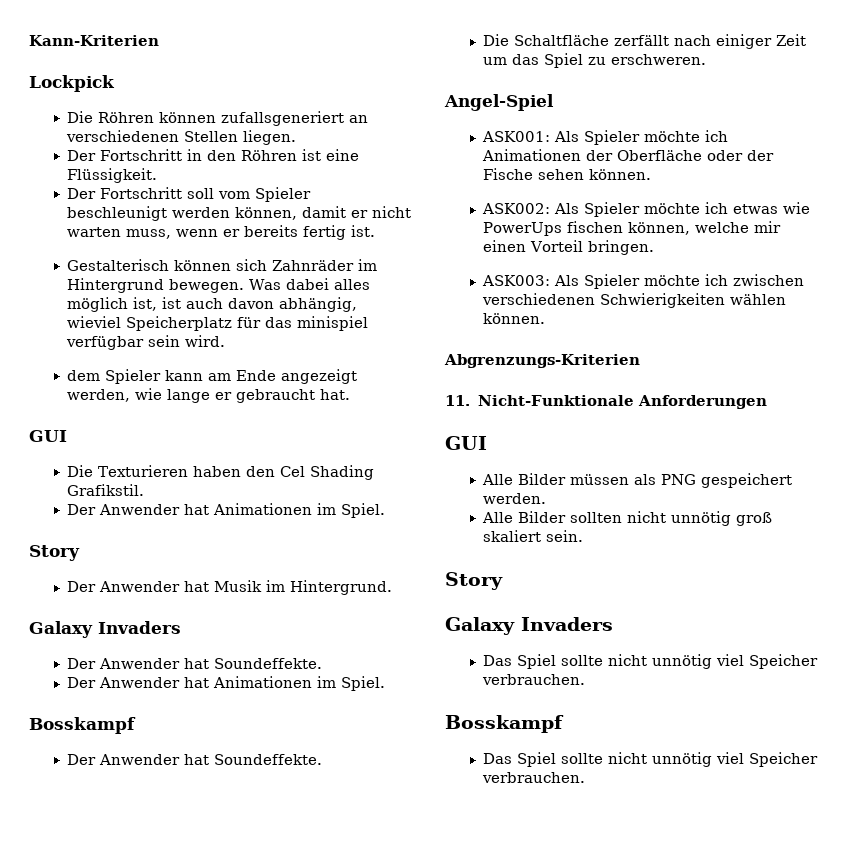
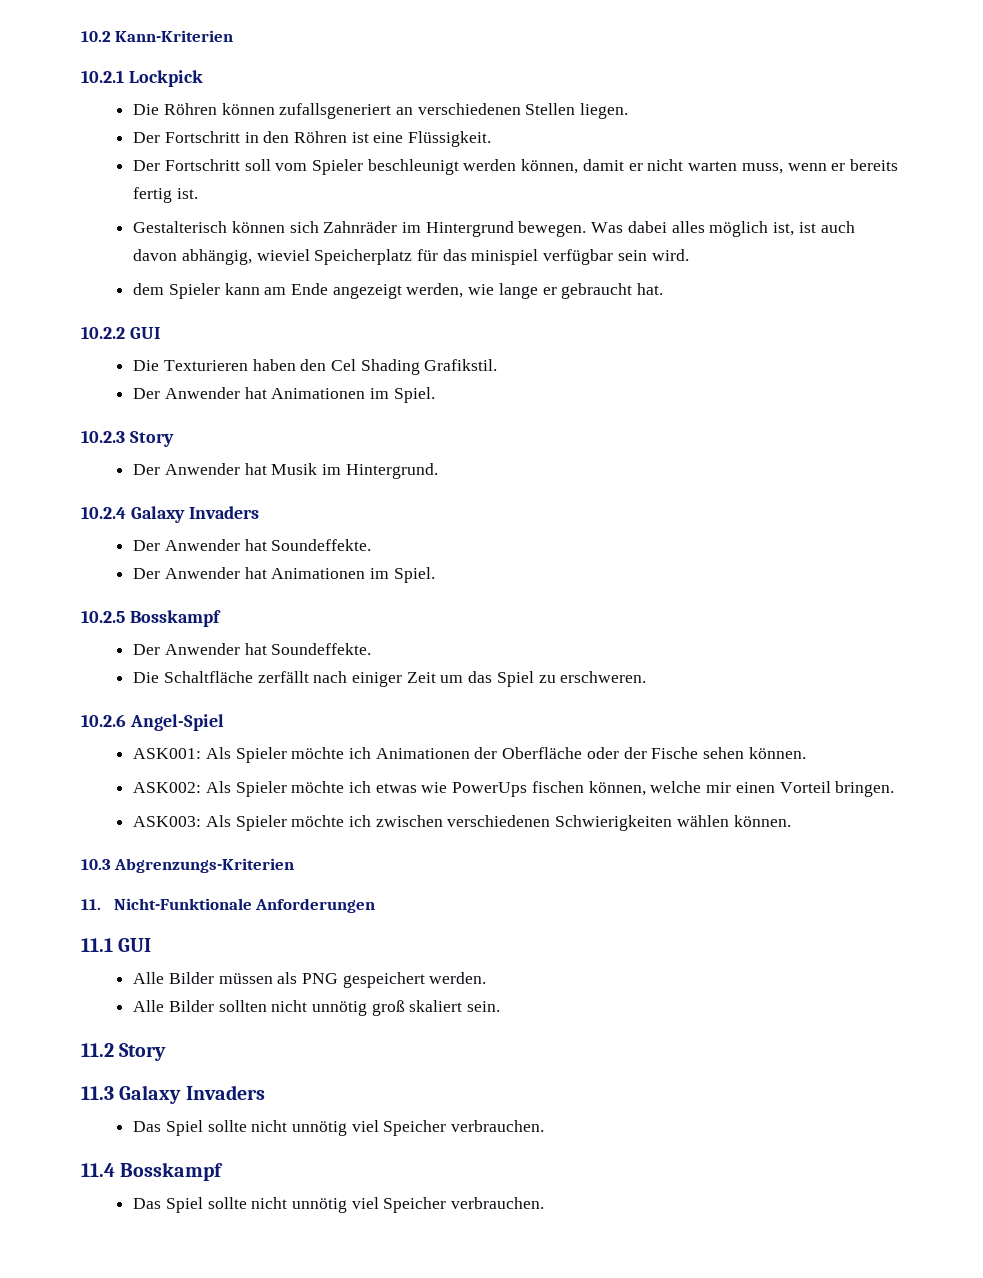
- Kann-Kriterien
+ 10.2 Kann-Kriterien
- Lockpick
+ 10.2.1 Lockpick
  dem Spieler kann am Ende angezeigt werden, wie lange er gebraucht hat.
- GUI
+ 10.2.2 GUI
  Die Texturieren haben den Cel Shading Grafikstil.
  Der Anwender hat Animationen im Spiel.
- Story
+ 10.2.3 Story
  Der Anwender hat Musik im Hintergrund.
- Galaxy Invaders
+ 10.2.4 Galaxy Invaders
  Der Anwender hat Soundeffekte.
  Der Anwender hat Animationen im Spiel.
- Bosskampf
+ 10.2.5 Bosskampf
- Angel-Spiel
+ 10.2.6 Angel-Spiel
- Abgrenzungs-Kriterien
+ 10.3 Abgrenzungs-Kriterien
  11. Nicht-Funktionale Anforderungen
- GUI
+ 11.1 GUI
  Alle Bilder sollten nicht unnötig groß skaliert sein.
- Story
- Galaxy Invaders
+ 11.2 Story
+ 11.3 Galaxy Invaders
  Das Spiel sollte nicht unnötig viel Speicher verbrauchen.
- Bosskampf
+ 11.4 Bosskampf

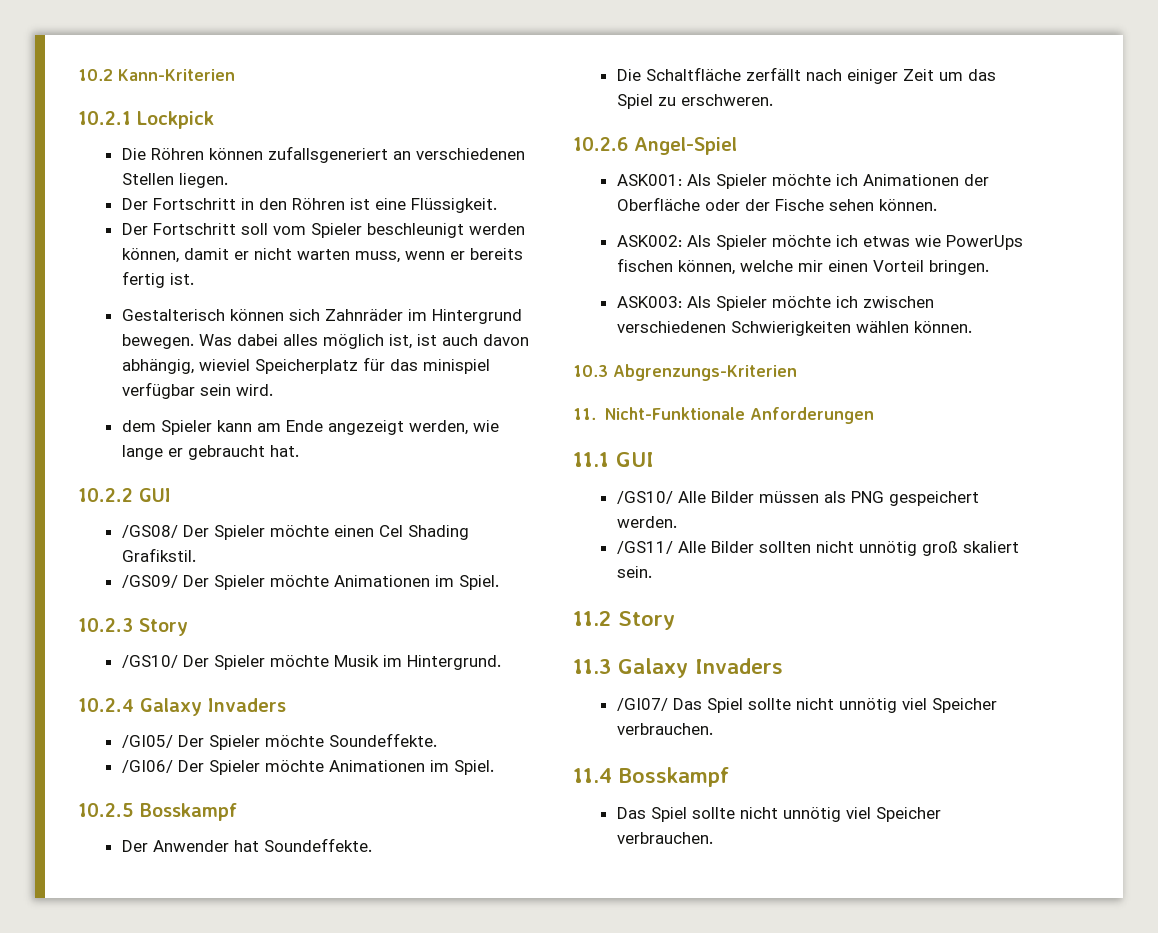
- Die Texturieren haben den Cel Shading Grafikstil.
- Der Anwender hat Animationen im Spiel.
+ /GS08/ Der Spieler möchte einen Cel Shading Grafikstil.
+ /GS09/ Der Spieler möchte Animationen im Spiel.
- Der Anwender hat Musik im Hintergrund.
+ /GS10/ Der Spieler möchte Musik im Hintergrund.
  10.2.4 Galaxy Invaders
- Der Anwender hat Soundeffekte.
- Der Anwender hat Animationen im Spiel.
+ /GI05/ Der Spieler möchte Soundeffekte.
+ /GI06/ Der Spieler möchte Animationen im Spiel.
- Alle Bilder müssen als PNG gespeichert werden.
+ /GS10/ Alle Bilder müssen als PNG gespeichert werden.
- Alle Bilder sollten nicht unnötig groß skaliert sein.
+ /GS11/ Alle Bilder sollten nicht unnötig groß skaliert sein.
  11.3 Galaxy Invaders
- Das Spiel sollte nicht unnötig viel Speicher verbrauchen.
+ /GI07/ Das Spiel sollte nicht unnötig viel Speicher verbrauchen.

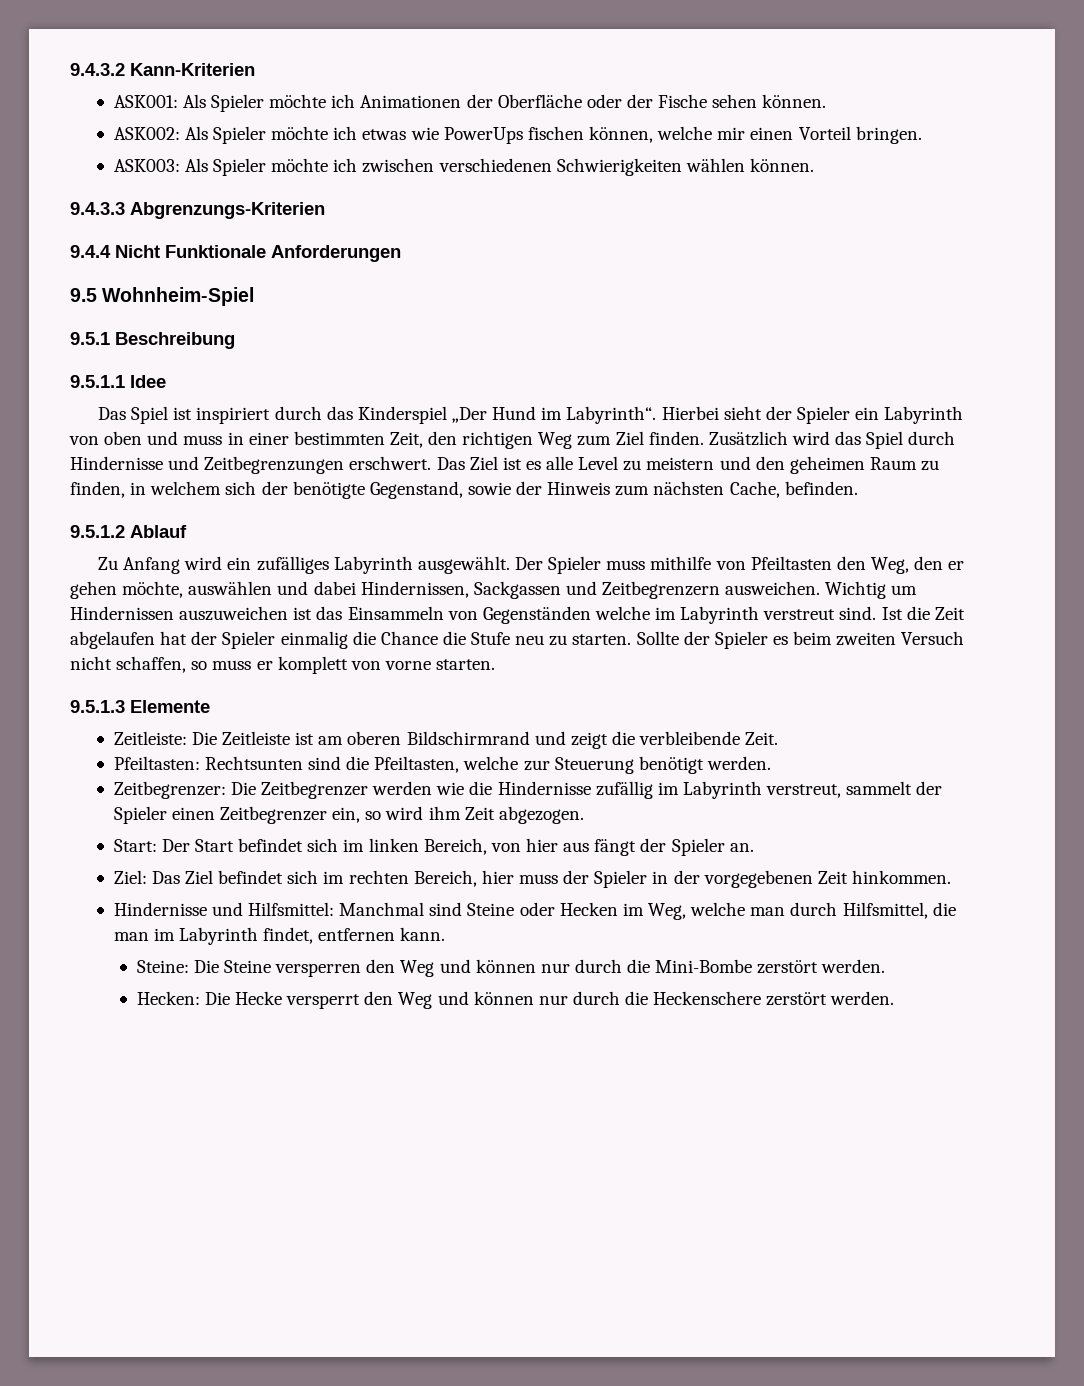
- 10.2 Kann-Kriterien
+ 9.4.3.2 Kann-Kriterien
- 10.2.1 Lockpick
- Die Röhren können zufallsgeneriert an verschiedenen Stellen liegen.
- Der Fortschritt in den Röhren ist eine Flüssigkeit.
- Der Fortschritt soll vom Spieler beschleunigt werden können, damit er nicht warten muss, wenn er bereits fertig ist.
- Gestalterisch können sich Zahnräder im Hintergrund bewegen. Was dabei alles möglich ist, ist auch davon abhängig, wieviel Speicherplatz für das minispiel verfügbar sein wird.
- dem Spieler kann am Ende angezeigt werden, wie lange er gebraucht hat.
- 10.2.2 GUI
- /GS08/ Der Spieler möchte einen Cel Shading Grafikstil.
- /GS09/ Der Spieler möchte Animationen im Spiel.
- 10.2.3 Story
- /GS10/ Der Spieler möchte Musik im Hintergrund.
- 10.2.4 Galaxy Invaders
- /GI05/ Der Spieler möchte Soundeffekte.
- /GI06/ Der Spieler möchte Animationen im Spiel.
- 10.2.5 Bosskampf
- Der Anwender hat Soundeffekte.
- Die Schaltfläche zerfällt nach einiger Zeit um das Spiel zu erschweren.
- 10.2.6 Angel-Spiel
- 10.3 Abgrenzungs-Kriterien
+ 9.4.3.3 Abgrenzungs-Kriterien
- 11. Nicht-Funktionale Anforderungen
- 11.1 GUI
- /GS10/ Alle Bilder müssen als PNG gespeichert werden.
- /GS11/ Alle Bilder sollten nicht unnötig groß skaliert sein.
- 11.2 Story
- 11.3 Galaxy Invaders
- /GI07/ Das Spiel sollte nicht unnötig viel Speicher verbrauchen.
- 11.4 Bosskampf
- Das Spiel sollte nicht unnötig viel Speicher verbrauchen.
+ 9.4.4 Nicht Funktionale Anforderungen
+ 9.5 Wohnheim-Spiel
+ 9.5.1 Beschreibung
+ 9.5.1.1 Idee
+ Das Spiel ist inspiriert durch das Kinderspiel „Der Hund im Labyrinth“. Hierbei sieht der Spieler ein Labyrinth von oben und muss in einer bestimmten Zeit, den richtigen Weg zum Ziel finden. Zusätzlich wird das Spiel durch Hindernisse und Zeitbegrenzungen erschwert. Das Ziel ist es alle Level zu meistern und den geheimen Raum zu finden, in welchem sich der benötigte Gegenstand, sowie der Hinweis zum nächsten Cache, befinden.
+ 9.5.1.2 Ablauf
+ Zu Anfang wird ein zufälliges Labyrinth ausgewählt. Der Spieler muss mithilfe von Pfeiltasten den Weg, den er gehen möchte, auswählen und dabei Hindernissen, Sackgassen und Zeitbegrenzern ausweichen. Wichtig um Hindernissen auszuweichen ist das Einsammeln von Gegenständen welche im Labyrinth verstreut sind. Ist die Zeit abgelaufen hat der Spieler einmalig die Chance die Stufe neu zu starten. Sollte der Spieler es beim zweiten Versuch nicht schaffen, so muss er komplett von vorne starten.
+ 9.5.1.3 Elemente
+ Zeitleiste: Die Zeitleiste ist am oberen Bildschirmrand und zeigt die verbleibende Zeit.
+ Pfeiltasten: Rechtsunten sind die Pfeiltasten, welche zur Steuerung benötigt werden.
+ Zeitbegrenzer: Die Zeitbegrenzer werden wie die Hindernisse zufällig im Labyrinth verstreut, sammelt der Spieler einen Zeitbegrenzer ein, so wird ihm Zeit abgezogen.
+ Start: Der Start befindet sich im linken Bereich, von hier aus fängt der Spieler an.
+ Ziel: Das Ziel befindet sich im rechten Bereich, hier muss der Spieler in der vorgegebenen Zeit hinkommen.
+ Hindernisse und Hilfsmittel: Manchmal sind Steine oder Hecken im Weg, welche man durch Hilfsmittel, die man im Labyrinth findet, entfernen kann.
+ Steine: Die Steine versperren den Weg und können nur durch die Mini-Bombe zerstört werden.
+ Hecken: Die Hecke versperrt den Weg und können nur durch die Heckenschere zerstört werden.

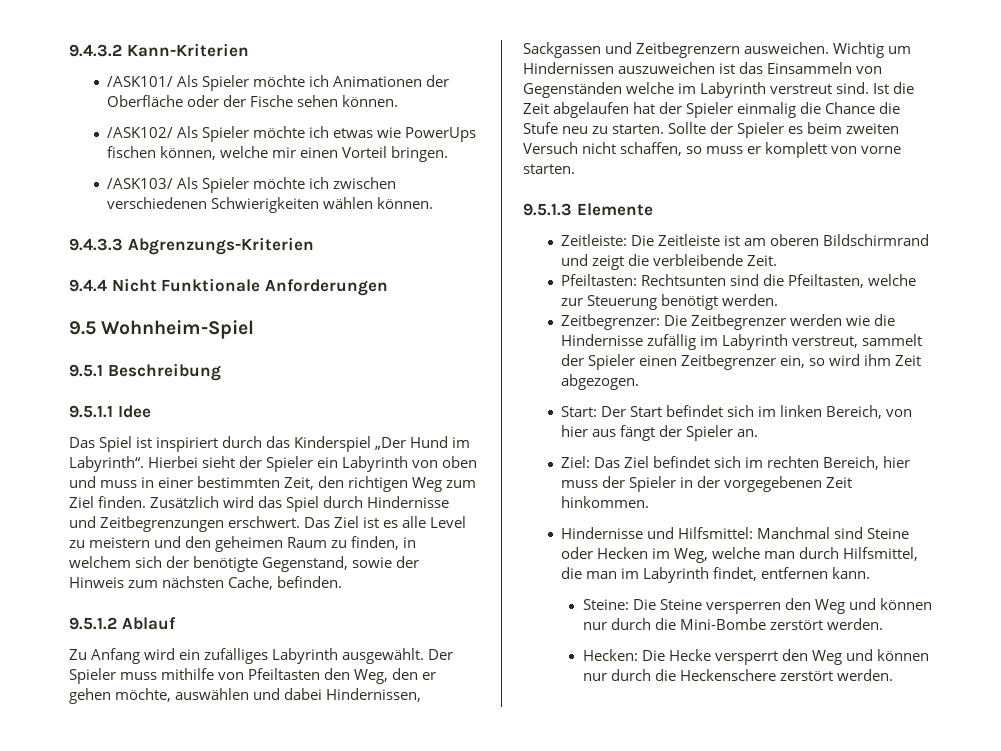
- ASK001: Als Spieler möchte ich Animationen der Oberfläche oder der Fische sehen können.
+ /ASK101/ Als Spieler möchte ich Animationen der Oberfläche oder der Fische sehen können.
- ASK002: Als Spieler möchte ich etwas wie PowerUps fischen können, welche mir einen Vorteil bringen.
+ /ASK102/ Als Spieler möchte ich etwas wie PowerUps fischen können, welche mir einen Vorteil bringen.
- ASK003: Als Spieler möchte ich zwischen verschiedenen Schwierigkeiten wählen können.
+ /ASK103/ Als Spieler möchte ich zwischen verschiedenen Schwierigkeiten wählen können.

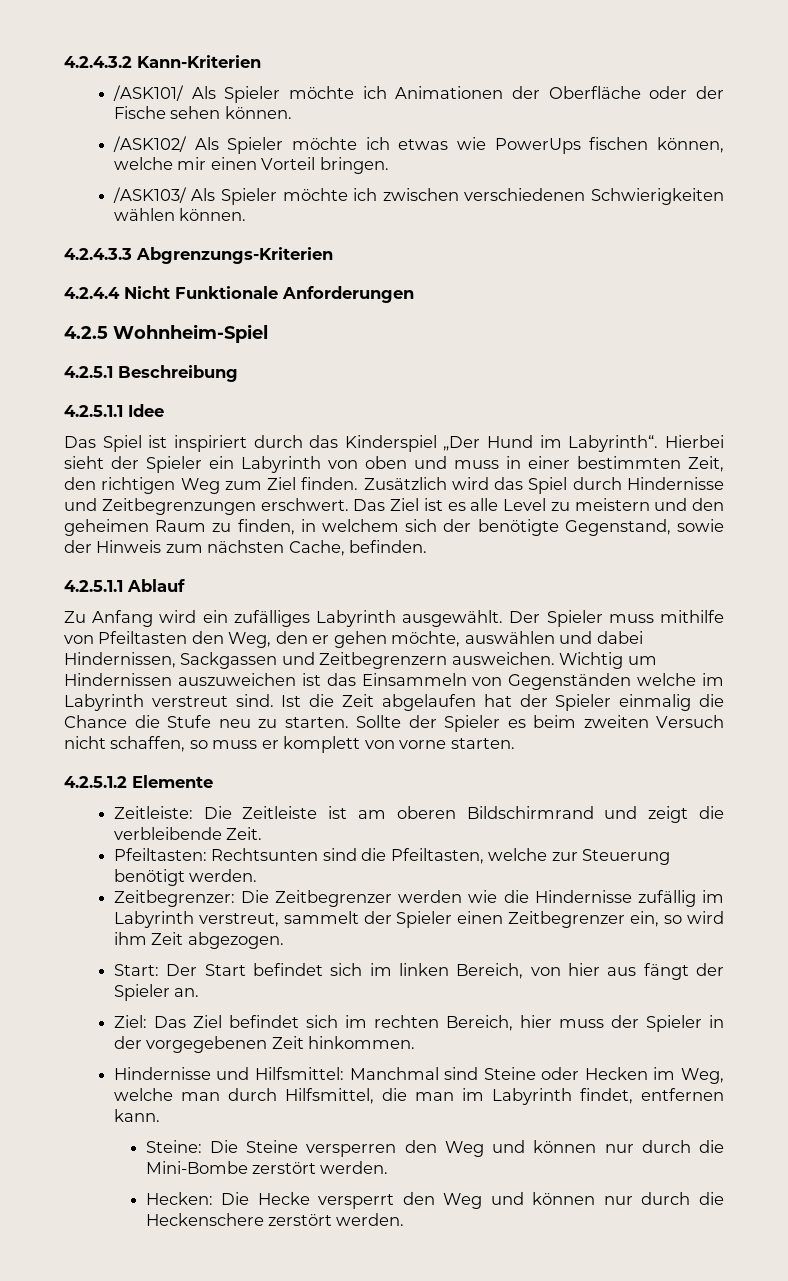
- 9.4.3.2 Kann-Kriterien
+ 4.2.4.3.2 Kann-Kriterien
- 9.4.3.3 Abgrenzungs-Kriterien
+ 4.2.4.3.3 Abgrenzungs-Kriterien
- 9.4.4 Nicht Funktionale Anforderungen
+ 4.2.4.4 Nicht Funktionale Anforderungen
- 9.5 Wohnheim-Spiel
+ 4.2.5 Wohnheim-Spiel
- 9.5.1 Beschreibung
+ 4.2.5.1 Beschreibung
- 9.5.1.1 Idee
+ 4.2.5.1.1 Idee
- 9.5.1.2 Ablauf
+ 4.2.5.1.1 Ablauf
- 9.5.1.3 Elemente
+ 4.2.5.1.2 Elemente

